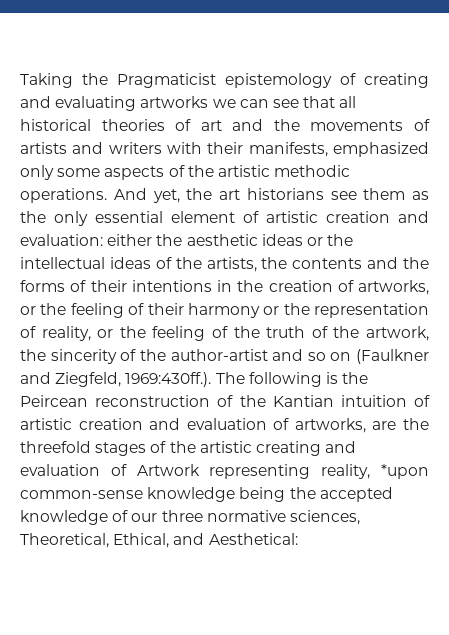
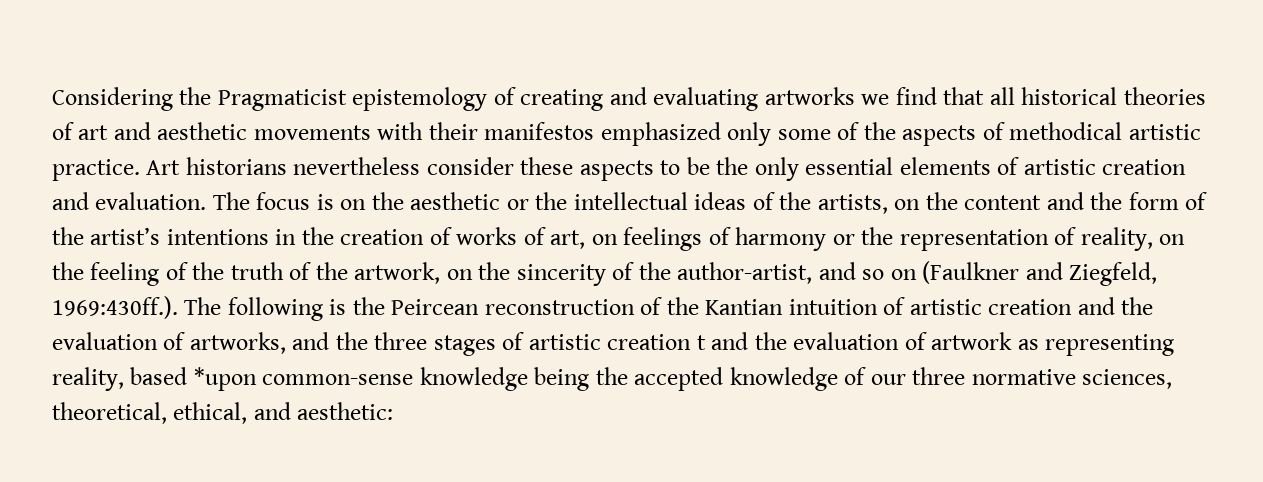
- Taking the Pragmaticist epistemology of creating and evaluating artworks we can see that all historical theories of art and the movements of artists and writers with their manifests, emphasized only some aspects of the artistic methodic operations. And yet, the art historians see them as the only essential element of artistic creation and evaluation: either the aesthetic ideas or the intellectual ideas of the artists, the contents and the forms of their intentions in the creation of artworks, or the feeling of their harmony or the representation of reality, or the feeling of the truth of the artwork, the sincerity of the author-artist and so on (Faulkner and Ziegfeld, 1969:430ff.). The following is the Peircean reconstruction of the Kantian intuition of artistic creation and evaluation of artworks, are the threefold stages of the artistic creating and evaluation of Artwork representing reality, *upon common-sense knowledge being the accepted knowledge of our three normative sciences, Theoretical, Ethical, and Aesthetical:
+ Considering the Pragmaticist epistemology of creating and evaluating artworks we find that all historical theories of art and aesthetic movements with their manifestos emphasized only some of the aspects of methodical artistic practice. Art historians nevertheless consider these aspects to be the only essential elements of artistic creation and evaluation. The focus is on the aesthetic or the intellectual ideas of the artists, on the content and the form of the artist’s intentions in the creation of works of art, on feelings of harmony or the representation of reality, on the feeling of the truth of the artwork, on the sincerity of the author-artist, and so on (Faulkner and Ziegfeld, 1969:430ff.). The following is the Peircean reconstruction of the Kantian intuition of artistic creation and the evaluation of artworks, and the three stages of artistic creation t and the evaluation of artwork as representing reality, based *upon common-sense knowledge being the accepted knowledge of our three normative sciences, theoretical, ethical, and aesthetic:

